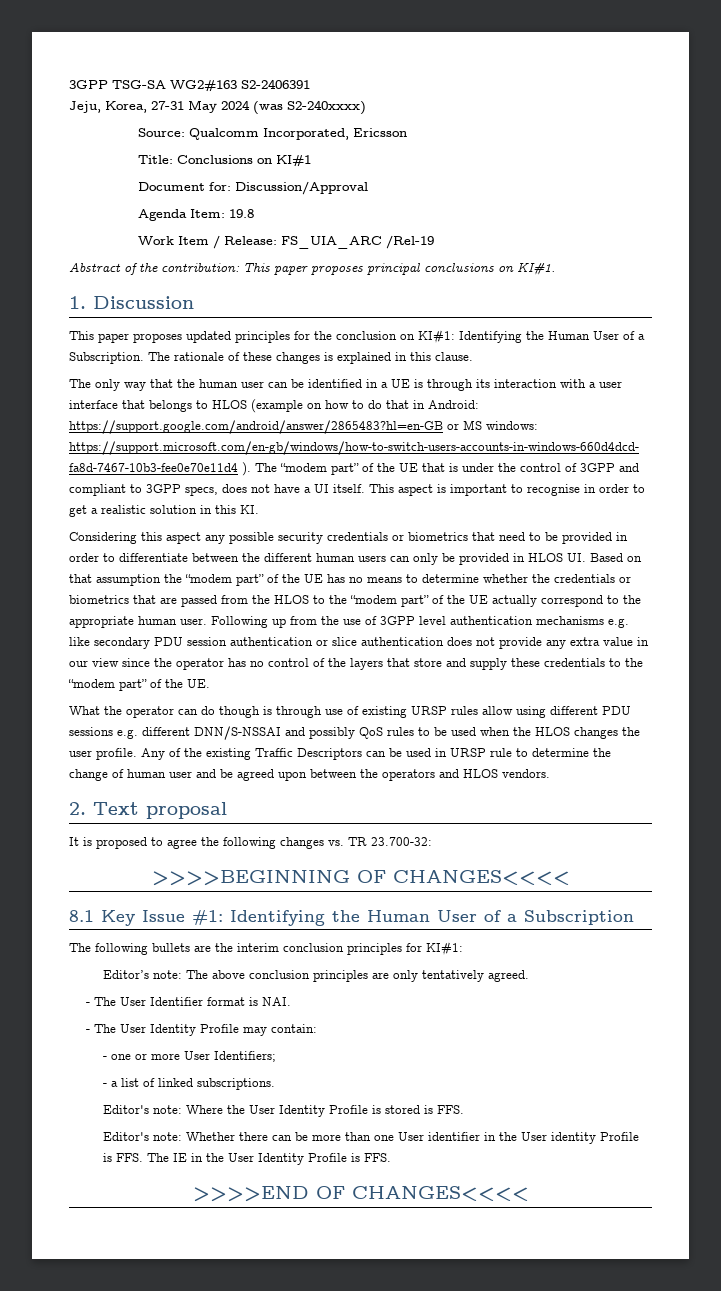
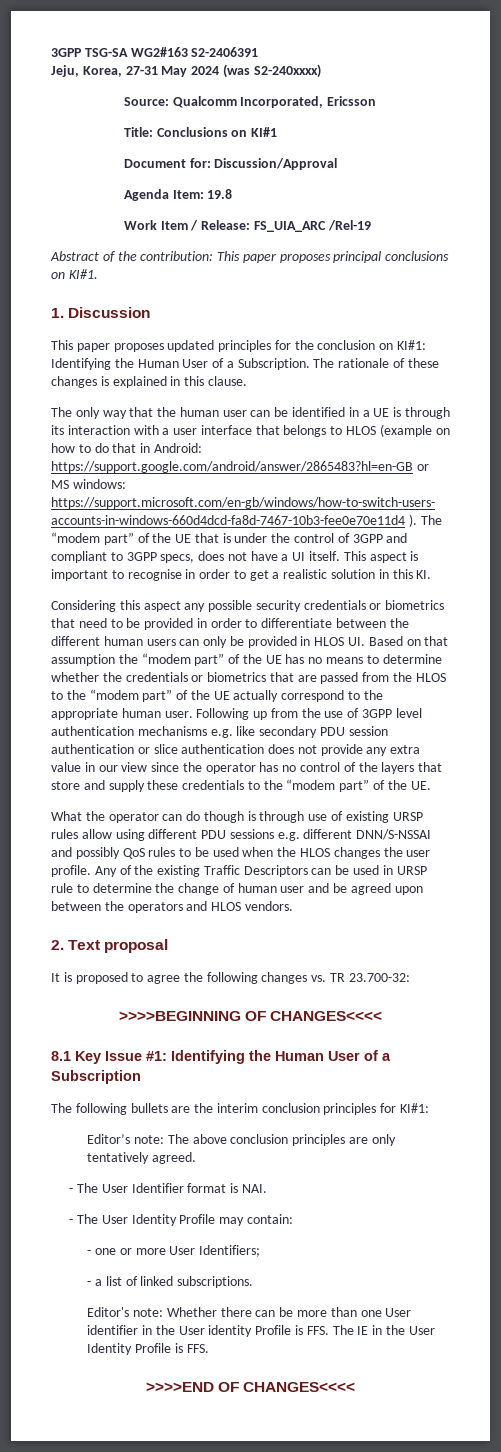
- Editor's note: Where the User Identity Profile is stored is FFS.

